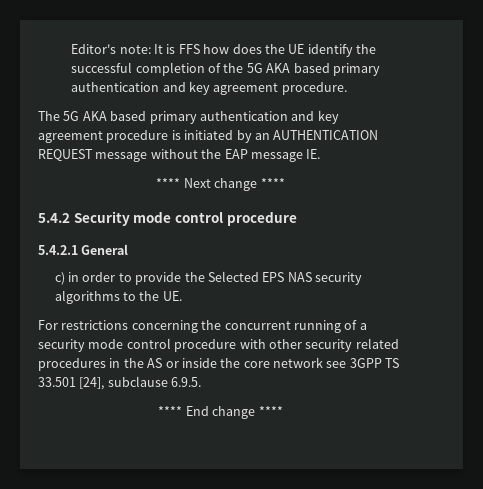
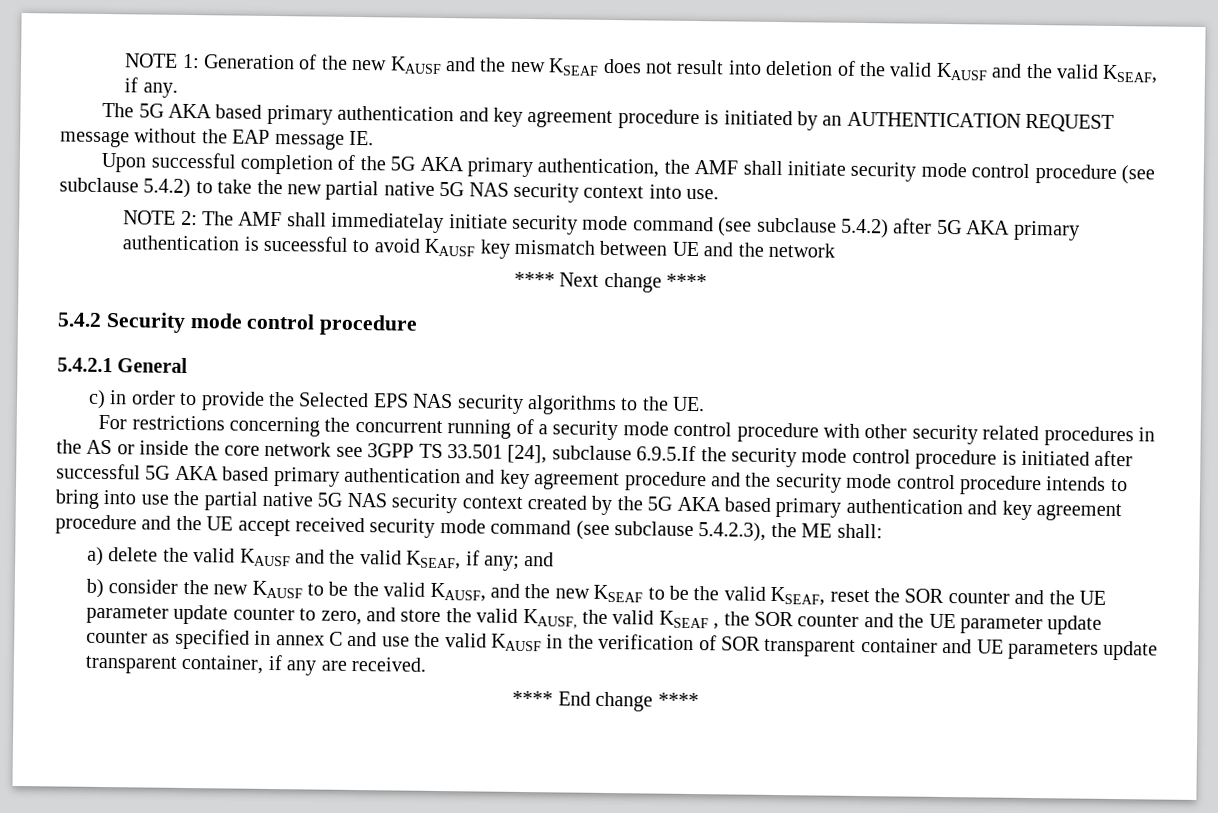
- Editor's note: It is FFS how does the UE identify the successful completion of the 5G AKA based primary authentication and key agreement procedure.
+ NOTE 1: Generation of the new KAUSF and the new KSEAF does not result into deletion of the valid KAUSF and the valid KSEAF, if any.
+ Upon successful completion of the 5G AKA primary authentication, the AMF shall initiate security mode control procedure (see subclause 5.4.2) to take the new partial native 5G NAS security context into use.
+ NOTE 2: The AMF shall immediatelay initiate security mode command (see subclause 5.4.2) after 5G AKA primary authentication is suceessful to avoid KAUSF key mismatch between UE and the network
- For restrictions concerning the concurrent running of a security mode control procedure with other security related procedures in the AS or inside the core network see 3GPP TS 33.501 [24], subclause 6.9.5.
+ For restrictions concerning the concurrent running of a security mode control procedure with other security related procedures in the AS or inside the core network see 3GPP TS 33.501 [24], subclause 6.9.5.If the security mode control procedure is initiated after successful 5G AKA based primary authentication and key agreement procedure and the security mode control procedure intends to bring into use the partial native 5G NAS security context created by the 5G AKA based primary authentication and key agreement procedure and the UE accept received security mode command (see subclause 5.4.2.3), the ME shall:
+ a) delete the valid KAUSF and the valid KSEAF, if any; and
+ b) consider the new KAUSF to be the valid KAUSF, and the new KSEAF to be the valid KSEAF, reset the SOR counter and the UE parameter update counter to zero, and store the valid KAUSF, the valid KSEAF , the SOR counter and the UE parameter update counter as specified in annex C and use the valid KAUSF in the verification of SOR transparent container and UE parameters update transparent container, if any are received.

